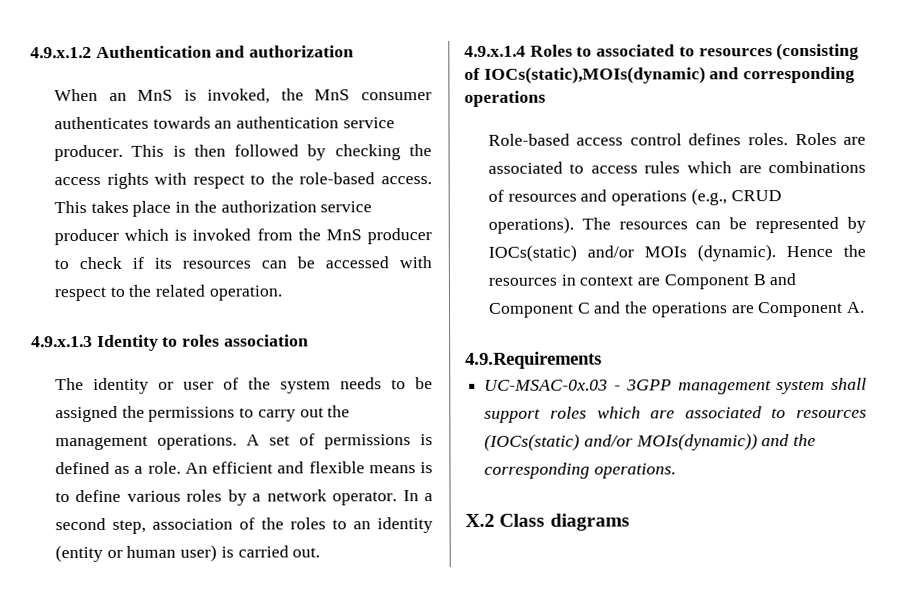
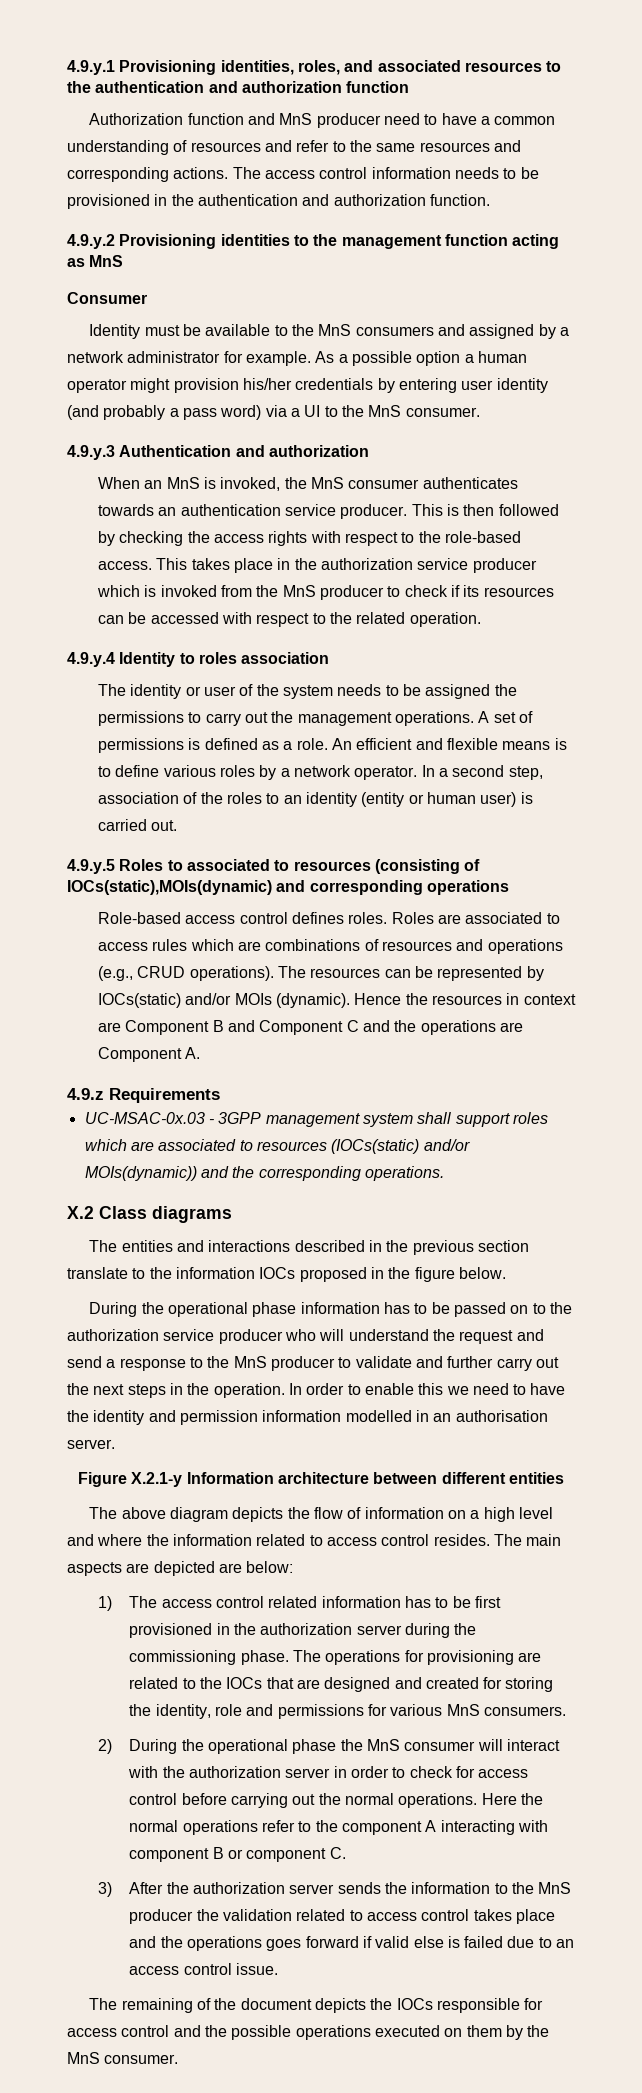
- 4.9.x.1.2 Authentication and authorization
+ 4.9.y.1 Provisioning identities, roles, and associated resources to the authentication and authorization function
+ Authorization function and MnS producer need to have a common understanding of resources and refer to the same resources and corresponding actions. The access control information needs to be provisioned in the authentication and authorization function.
+ 4.9.y.2 Provisioning identities to the management function acting as MnS
+ Consumer
+ Identity must be available to the MnS consumers and assigned by a network administrator for example. As a possible option a human operator might provision his/her credentials by entering user identity (and probably a pass word) via a UI to the MnS consumer.
+ 4.9.y.3 Authentication and authorization
- 4.9.x.1.3 Identity to roles association
+ 4.9.y.4 Identity to roles association
- 4.9.x.1.4 Roles to associated to resources (consisting of IOCs(static),MOIs(dynamic) and corresponding operations
+ 4.9.y.5 Roles to associated to resources (consisting of IOCs(static),MOIs(dynamic) and corresponding operations
- 4.9.Requirements
+ 4.9.z Requirements
+ The entities and interactions described in the previous section translate to the information IOCs proposed in the figure below.
+ During the operational phase information has to be passed on to the authorization service producer who will understand the request and send a response to the MnS producer to validate and further carry out the next steps in the operation. In order to enable this we need to have the identity and permission information modelled in an authorisation server.
+ Figure X.2.1-y Information architecture between different entities
+ The above diagram depicts the flow of information on a high level and where the information related to access control resides. The main aspects are depicted are below:
+ 1) The access control related information has to be first provisioned in the authorization server during the commissioning phase. The operations for provisioning are related to the IOCs that are designed and created for storing the identity, role and permissions for various MnS consumers.
+ 2) During the operational phase the MnS consumer will interact with the authorization server in order to check for access control before carrying out the normal operations. Here the normal operations refer to the component A interacting with component B or component C.
+ 3) After the authorization server sends the information to the MnS producer the validation related to access control takes place and the operations goes forward if valid else is failed due to an access control issue.
+ The remaining of the document depicts the IOCs responsible for access control and the possible operations executed on them by the MnS consumer.

